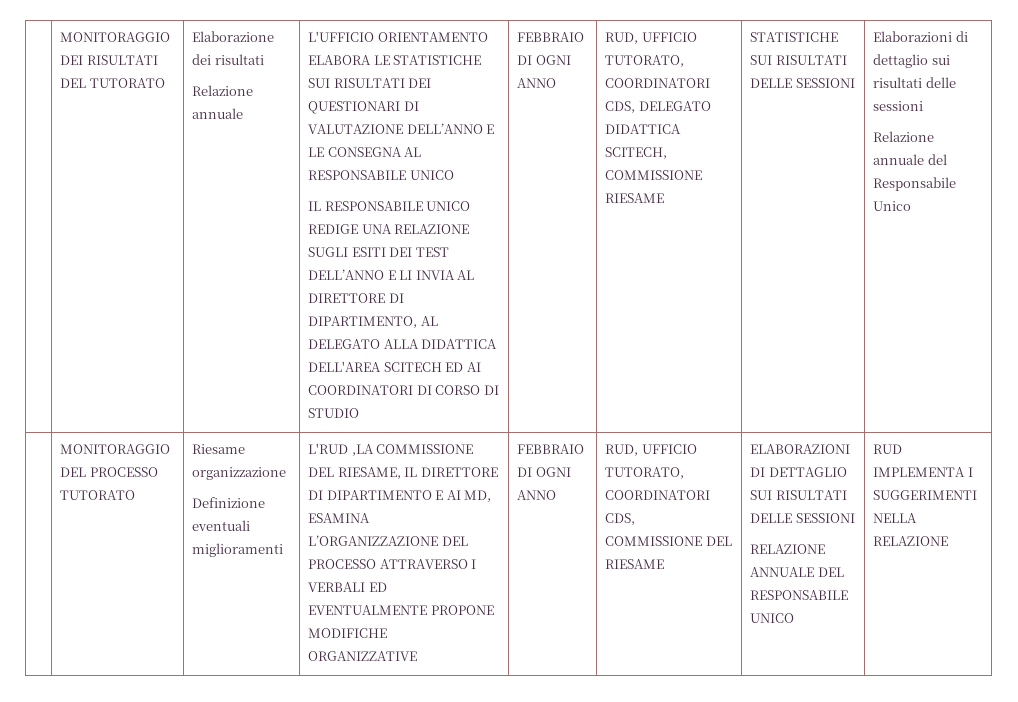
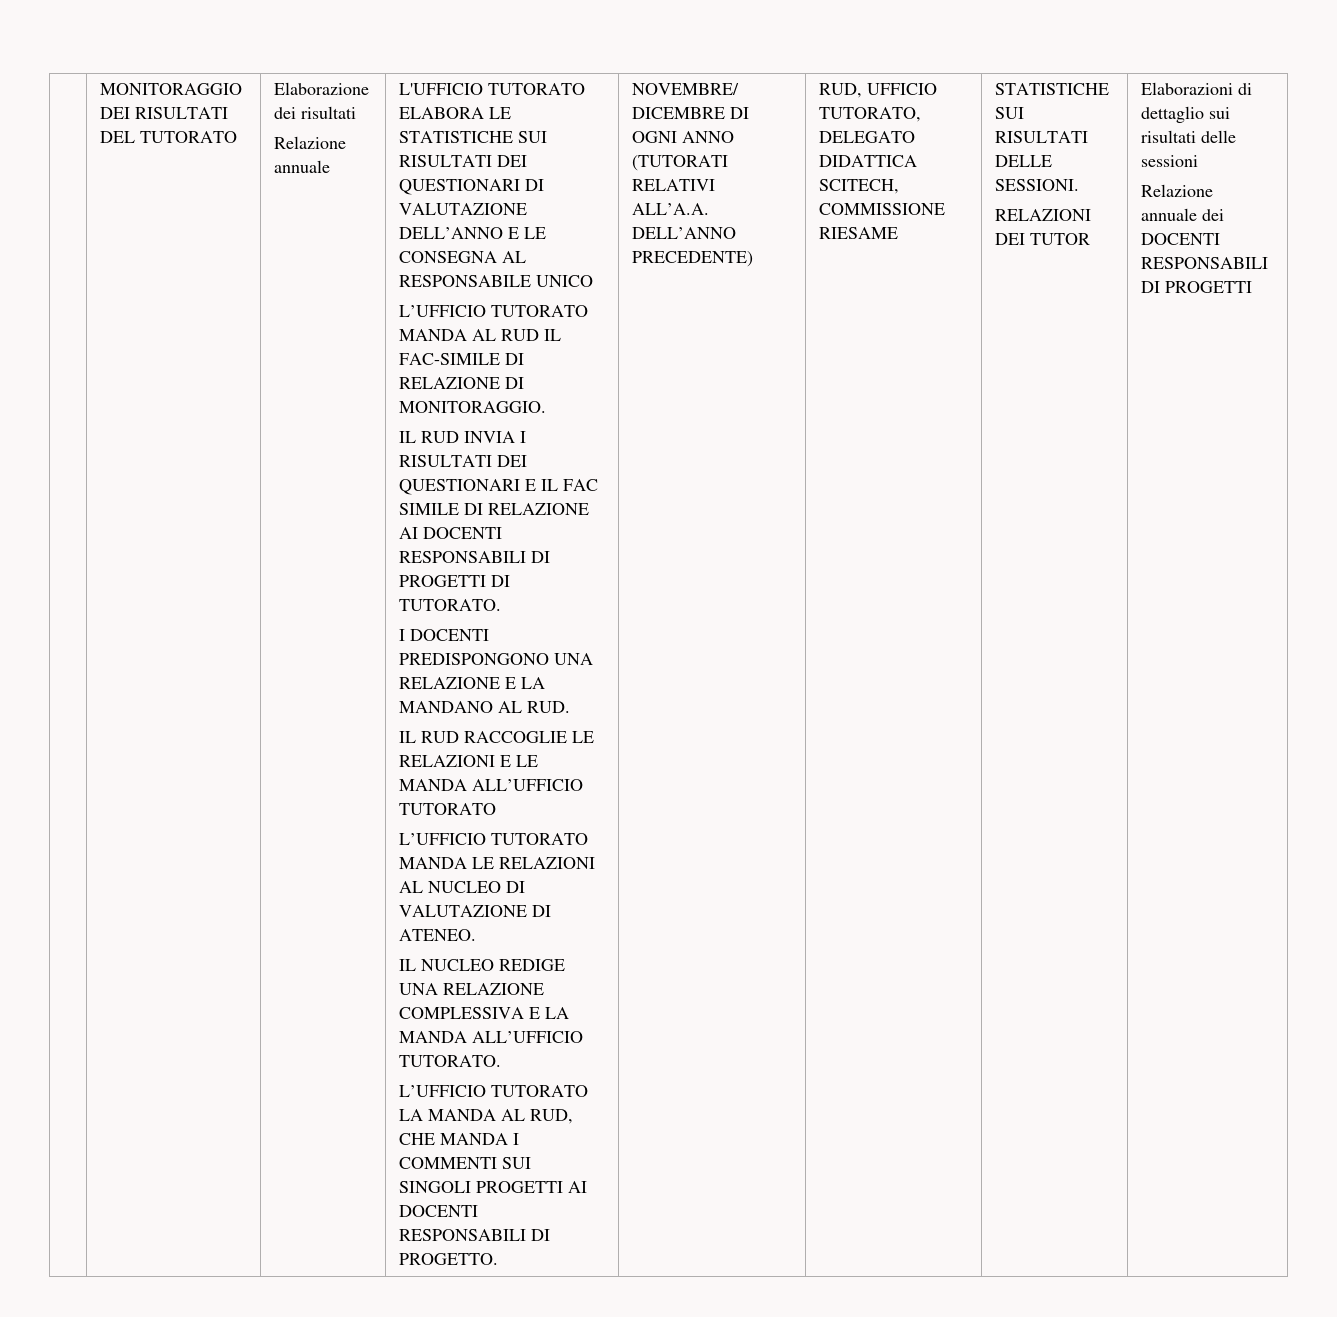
- L'UFFICIO ORIENTAMENTO ELABORA LE STATISTICHE SUI RISULTATI DEI QUESTIONARI DI VALUTAZIONE DELL’ANNO E LE CONSEGNA AL RESPONSABILE UNICO
+ L'UFFICIO TUTORATO ELABORA LE STATISTICHE SUI RISULTATI DEI QUESTIONARI DI VALUTAZIONE DELL’ANNO E LE CONSEGNA AL RESPONSABILE UNICO
- IL RESPONSABILE UNICO REDIGE UNA RELAZIONE SUGLI ESITI DEI TEST DELL’ANNO E LI INVIA AL DIRETTORE DI DIPARTIMENTO, AL DELEGATO ALLA DIDATTICA DELL'AREA SCITECH ED AI COORDINATORI DI CORSO DI STUDIO | FEBBRAIO DI OGNI ANNO | RUD, UFFICIO TUTORATO, COORDINATORI CDS, DELEGATO DIDATTICA SCITECH, COMMISSIONE RIESAME
+ L’UFFICIO TUTORATO MANDA AL RUD IL FAC-SIMILE DI RELAZIONE DI MONITORAGGIO.
+ IL RUD INVIA I RISULTATI DEI QUESTIONARI E IL FAC SIMILE DI RELAZIONE AI DOCENTI RESPONSABILI DI PROGETTI DI TUTORATO.
+ I DOCENTI PREDISPONGONO UNA RELAZIONE E LA MANDANO AL RUD.
+ IL RUD RACCOGLIE LE RELAZIONI E LE MANDA ALL’UFFICIO TUTORATO
+ L’UFFICIO TUTORATO MANDA LE RELAZIONI AL NUCLEO DI VALUTAZIONE DI ATENEO.
+ IL NUCLEO REDIGE UNA RELAZIONE COMPLESSIVA E LA MANDA ALL’UFFICIO TUTORATO.
+ L’UFFICIO TUTORATO LA MANDA AL RUD, CHE MANDA I COMMENTI SUI SINGOLI PROGETTI AI DOCENTI RESPONSABILI DI PROGETTO. | NOVEMBRE/ DICEMBRE DI OGNI ANNO (TUTORATI RELATIVI ALL’A.A. DELL’ANNO PRECEDENTE) | RUD, UFFICIO TUTORATO, DELEGATO DIDATTICA SCITECH, COMMISSIONE RIESAME
- STATISTICHE SUI RISULTATI DELLE SESSIONI
+ STATISTICHE SUI RISULTATI DELLE SESSIONI.
+ RELAZIONI DEI TUTOR
- Relazione annuale del Responsabile Unico
- | MONITORAGGIO DEL PROCESSO TUTORATO | Riesame organizzazione
- Definizione eventuali miglioramenti | L'RUD ,LA COMMISSIONE DEL RIESAME, IL DIRETTORE DI DIPARTIMENTO E AI MD, ESAMINA L’ORGANIZZAZIONE DEL PROCESSO ATTRAVERSO I VERBALI ED EVENTUALMENTE PROPONE MODIFICHE ORGANIZZATIVE | FEBBRAIO DI OGNI ANNO | RUD, UFFICIO TUTORATO, COORDINATORI CDS, COMMISSIONE DEL RIESAME | ELABORAZIONI DI DETTAGLIO SUI RISULTATI DELLE SESSIONI
- RELAZIONE ANNUALE DEL RESPONSABILE UNICO | RUD IMPLEMENTA I SUGGERIMENTI NELLA RELAZIONE
+ Relazione annuale dei DOCENTI RESPONSABILI DI PROGETTI

